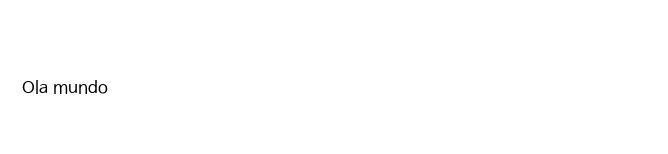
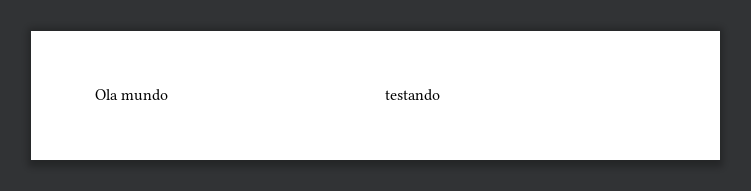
+ testando

